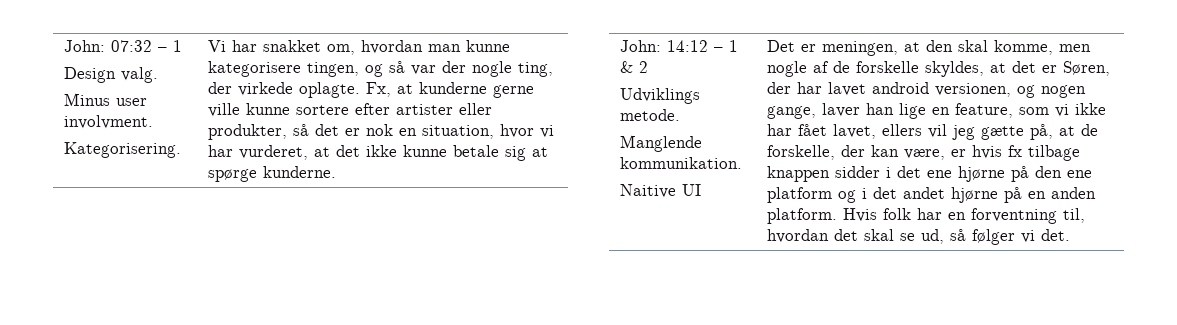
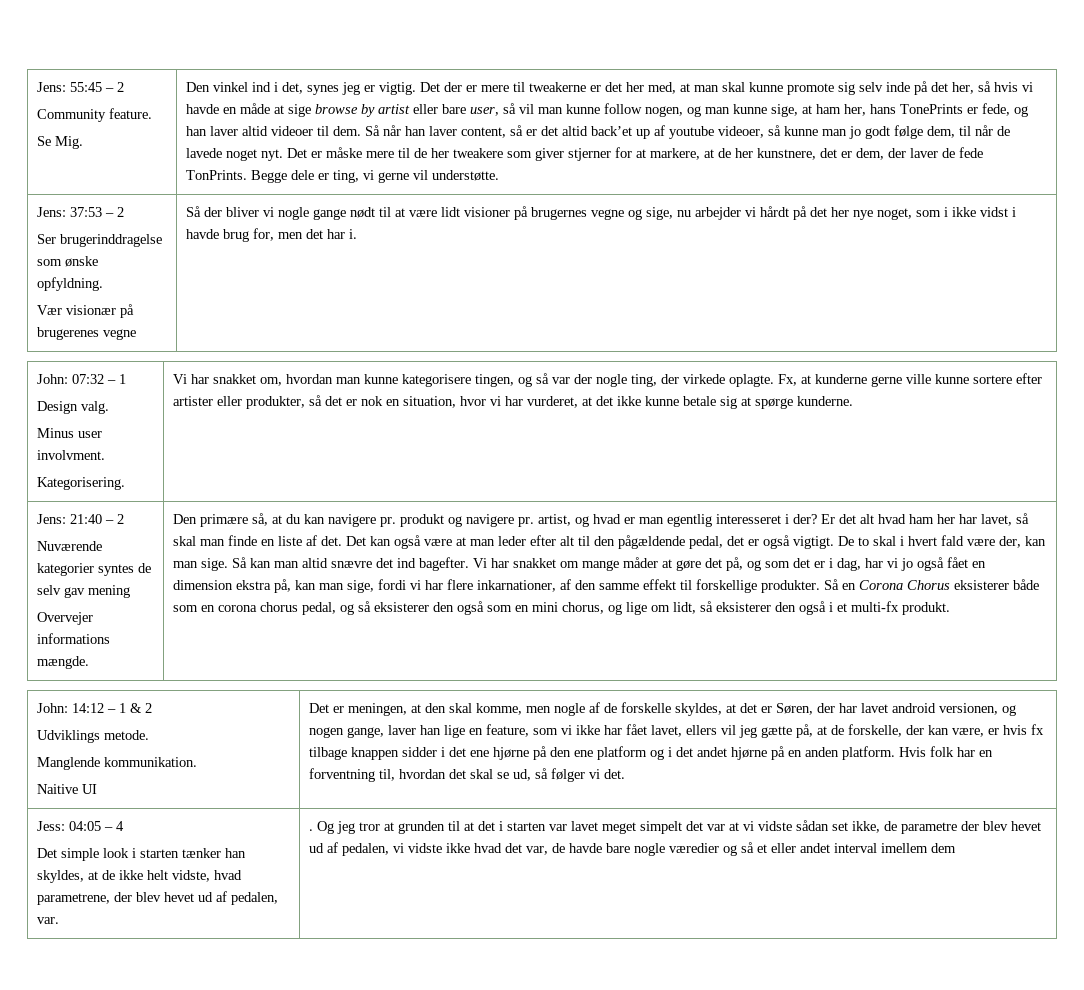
+ Jens: 55:45 – 2
+ Community feature.
+ Se Mig. | Den vinkel ind i det, synes jeg er vigtig. Det der er mere til tweakerne er det her med, at man skal kunne promote sig selv inde på det her, så hvis vi havde en måde at sige browse by artist eller bare user, så vil man kunne follow nogen, og man kunne sige, at ham her, hans TonePrints er fede, og han laver altid videoer til dem. Så når han laver content, så er det altid back’et up af youtube videoer, så kunne man jo godt følge dem, til når de lavede noget nyt. Det er måske mere til de her tweakere som giver stjerner for at markere, at de her kunstnere, det er dem, der laver de fede TonPrints. Begge dele er ting, vi gerne vil understøtte.
+ Jens: 37:53 – 2
+ Ser brugerinddragelse som ønske opfyldning.
+ Vær visionær på brugerenes vegne | Så der bliver vi nogle gange nødt til at være lidt visioner på brugernes vegne og sige, nu arbejder vi hårdt på det her nye noget, som i ikke vidst i havde brug for, men det har i.
+ Jens: 21:40 – 2
+ Nuværende kategorier syntes de selv gav mening
+ Overvejer informations mængde. | Den primære så, at du kan navigere pr. produkt og navigere pr. artist, og hvad er man egentlig interesseret i der? Er det alt hvad ham her har lavet, så skal man finde en liste af det. Det kan også være at man leder efter alt til den pågældende pedal, det er også vigtigt. De to skal i hvert fald være der, kan man sige. Så kan man altid snævre det ind bagefter. Vi har snakket om mange måder at gøre det på, og som det er i dag, har vi jo også fået en dimension ekstra på, kan man sige, fordi vi har flere inkarnationer, af den samme effekt til forskellige produkter. Så en Corona Chorus eksisterer både som en corona chorus pedal, og så eksisterer den også som en mini chorus, og lige om lidt, så eksisterer den også i et multi-fx produkt.
+ Jess: 04:05 – 4
+ Det simple look i starten tænker han skyldes, at de ikke helt vidste, hvad parametrene, der blev hevet ud af pedalen, var. | . Og jeg tror at grunden til at det i starten var lavet meget simpelt det var at vi vidste sådan set ikke, de parametre der blev hevet ud af pedalen, vi vidste ikke hvad det var, de havde bare nogle væredier og så et eller andet interval imellem dem

